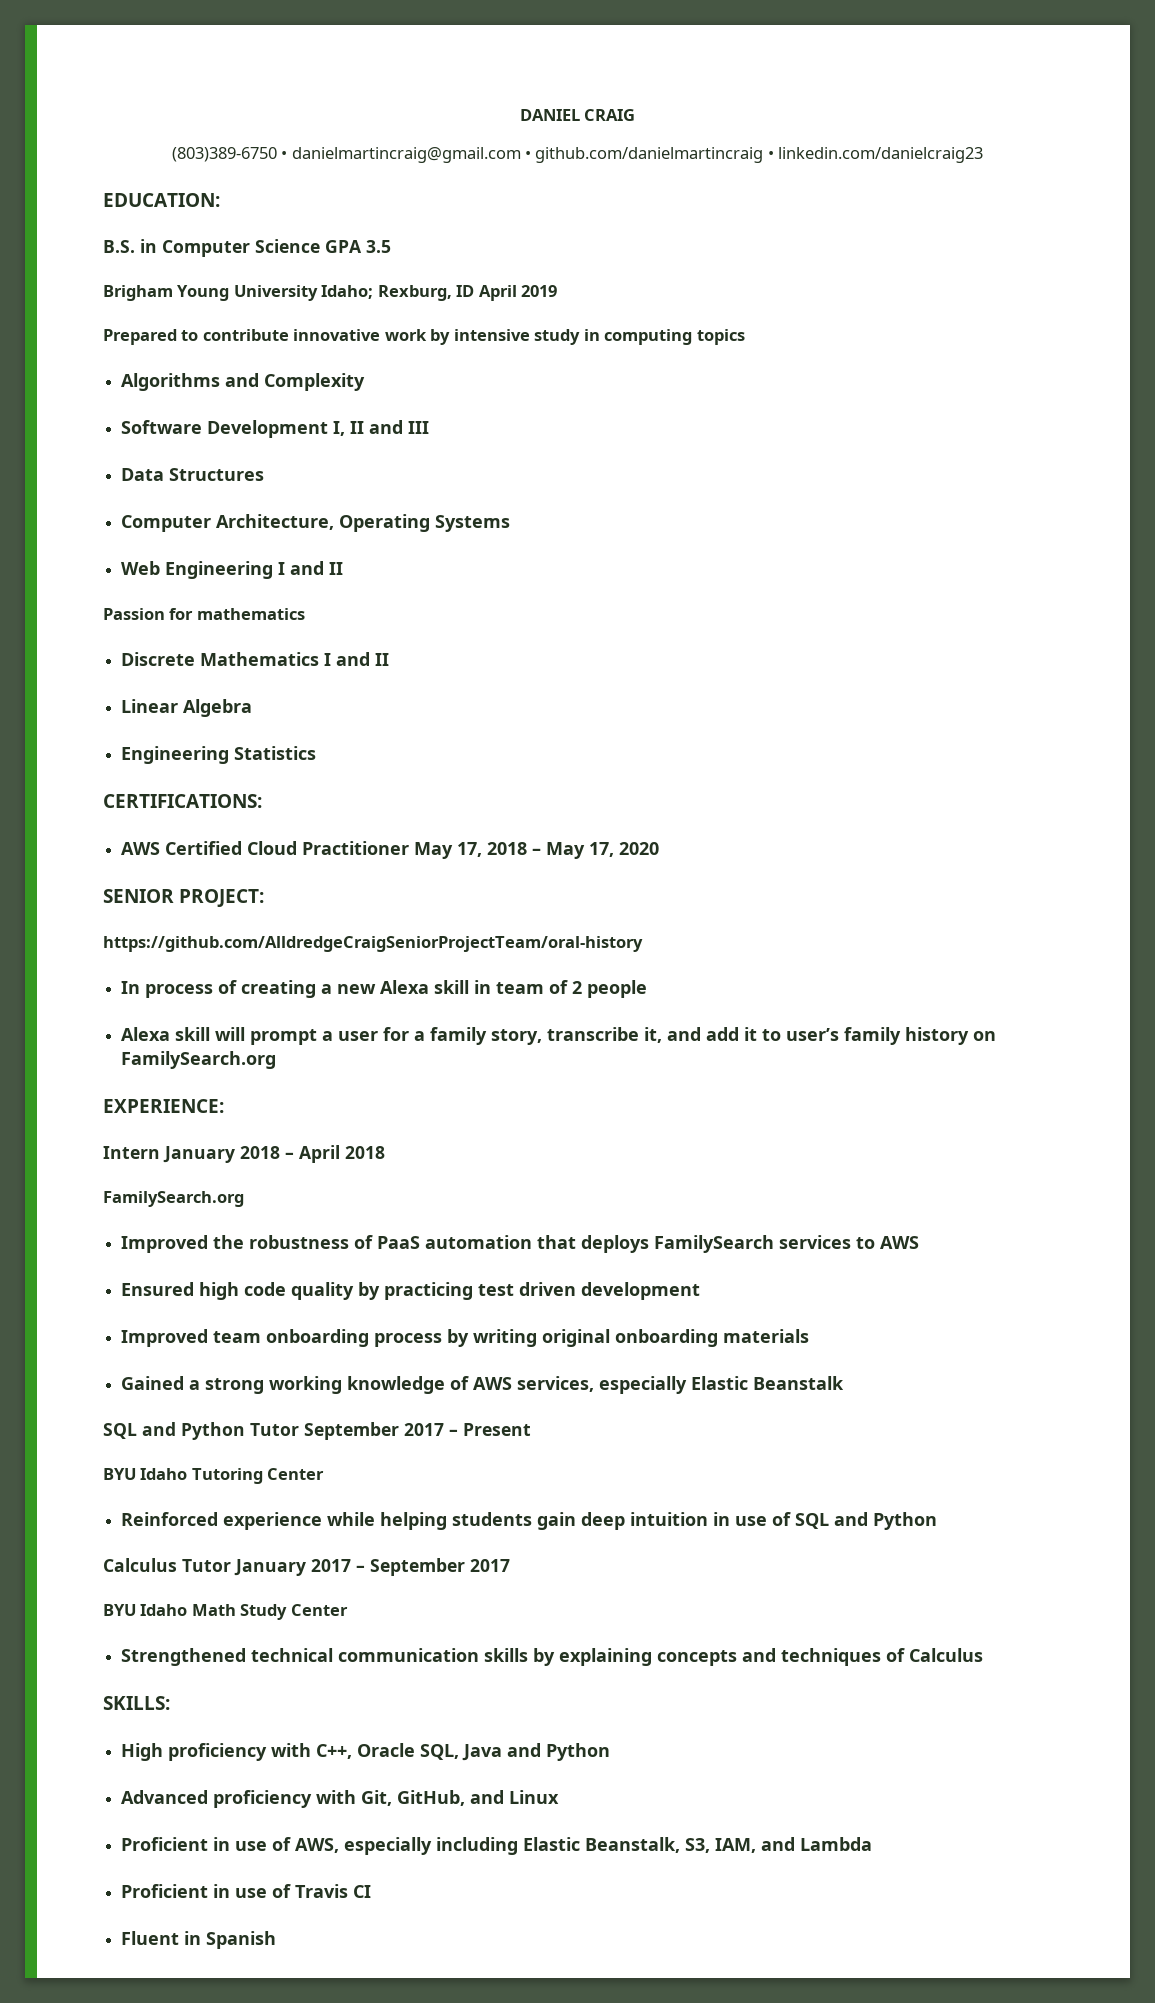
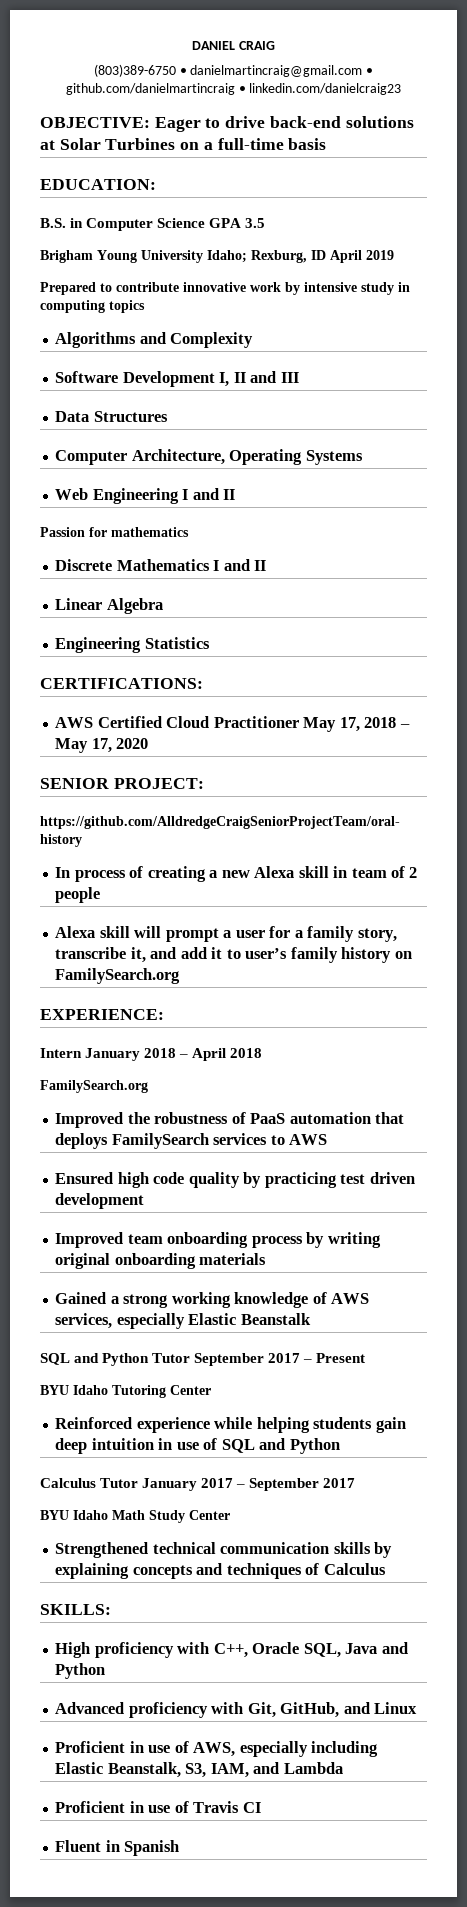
+ OBJECTIVE: Eager to drive back-end solutions at Solar Turbines on a full-time basis

